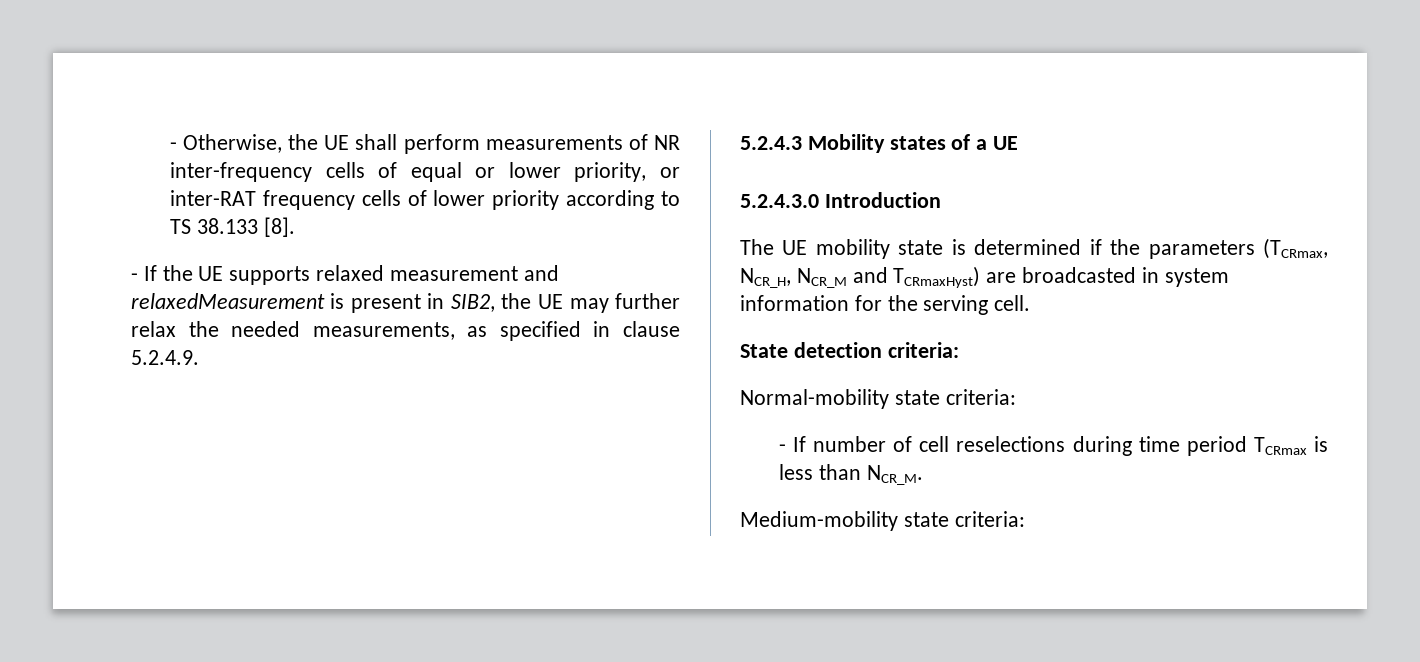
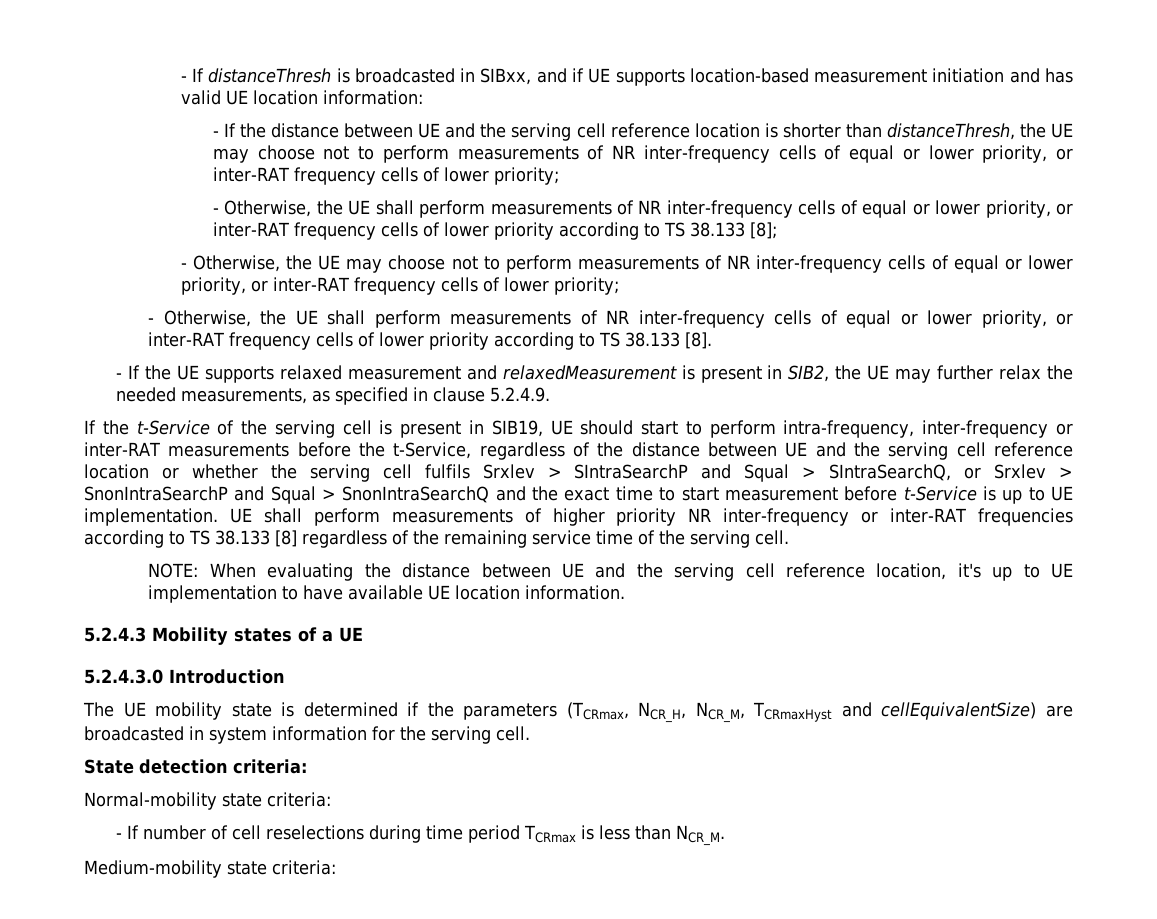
+ - If distanceThresh is broadcasted in SIBxx, and if UE supports location-based measurement initiation and has valid UE location information:
+ - If the distance between UE and the serving cell reference location is shorter than distanceThresh, the UE may choose not to perform measurements of NR inter-frequency cells of equal or lower priority, or inter-RAT frequency cells of lower priority;
+ - Otherwise, the UE shall perform measurements of NR inter-frequency cells of equal or lower priority, or inter-RAT frequency cells of lower priority according to TS 38.133 [8];
+ - Otherwise, the UE may choose not to perform measurements of NR inter-frequency cells of equal or lower priority, or inter-RAT frequency cells of lower priority;
+ If the t-Service of the serving cell is present in SIB19, UE should start to perform intra-frequency, inter-frequency or inter-RAT measurements before the t-Service, regardless of the distance between UE and the serving cell reference location or whether the serving cell fulfils Srxlev > SIntraSearchP and Squal > SIntraSearchQ, or Srxlev > SnonIntraSearchP and Squal > SnonIntraSearchQ and the exact time to start measurement before t-Service is up to UE implementation. UE shall perform measurements of higher priority NR inter-frequency or inter-RAT frequencies according to TS 38.133 [8] regardless of the remaining service time of the serving cell.
+ NOTE: When evaluating the distance between UE and the serving cell reference location, it's up to UE implementation to have available UE location information.
- The UE mobility state is determined if the parameters (TCRmax, NCR_H, NCR_M and TCRmaxHyst) are broadcasted in system information for the serving cell.
+ The UE mobility state is determined if the parameters (TCRmax, NCR_H, NCR_M, TCRmaxHyst and cellEquivalentSize) are broadcasted in system information for the serving cell.

